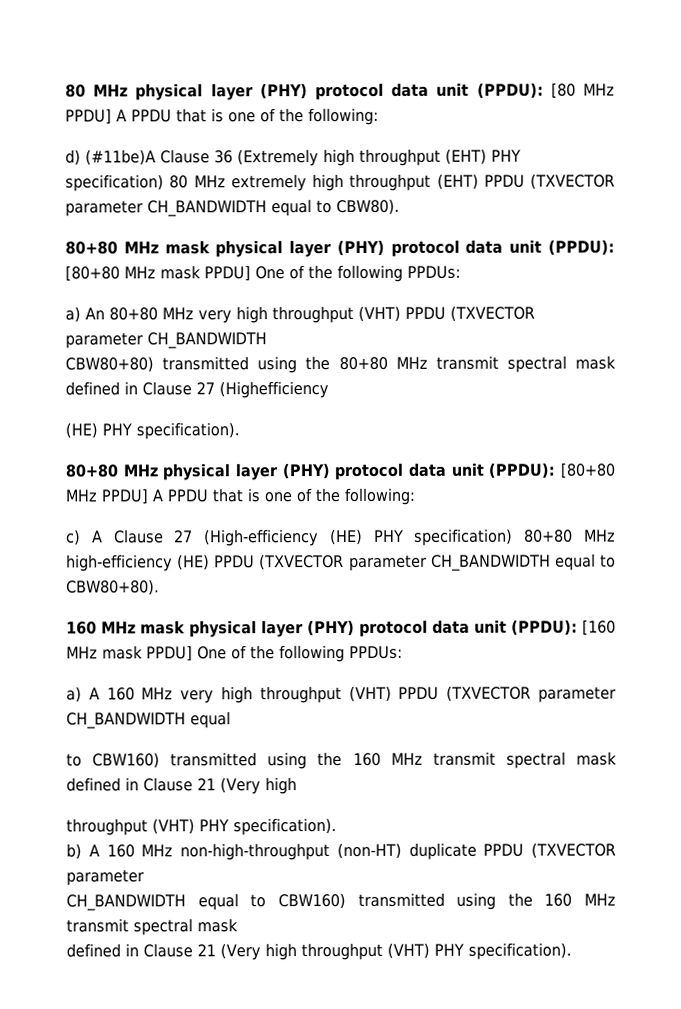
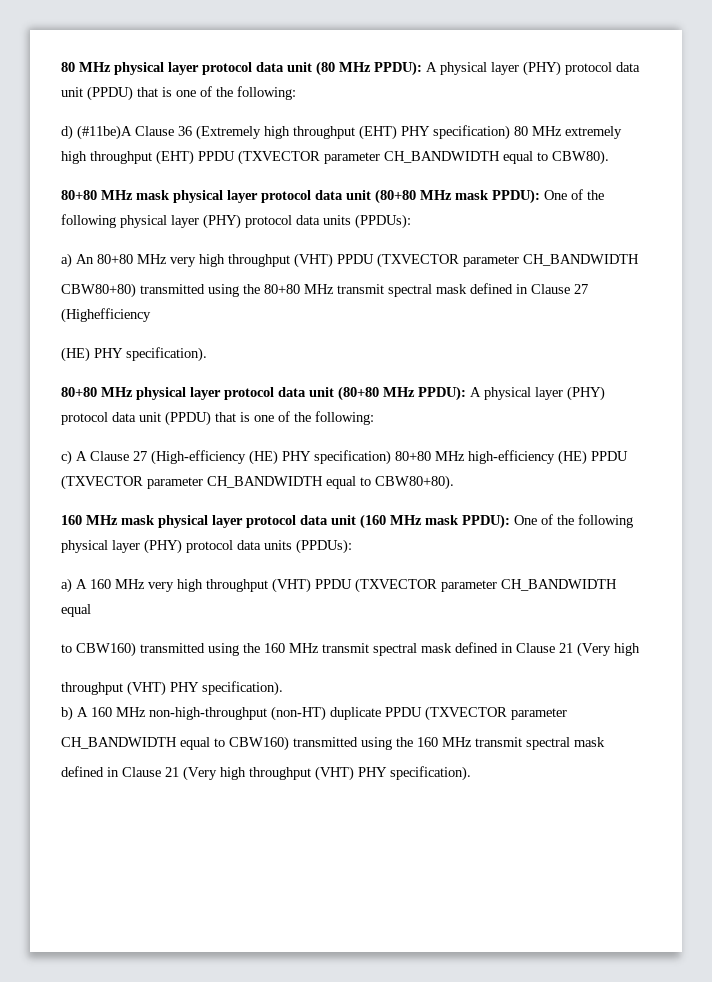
- 80 MHz physical layer (PHY) protocol data unit (PPDU): [80 MHz PPDU] A PPDU that is one of the following:
+ 80 MHz physical layer protocol data unit (80 MHz PPDU): A physical layer (PHY) protocol data unit (PPDU) that is one of the following:
- 80+80 MHz mask physical layer (PHY) protocol data unit (PPDU): [80+80 MHz mask PPDU] One of the following PPDUs:
+ 80+80 MHz mask physical layer protocol data unit (80+80 MHz mask PPDU): One of the following physical layer (PHY) protocol data units (PPDUs):
- 80+80 MHz physical layer (PHY) protocol data unit (PPDU): [80+80 MHz PPDU] A PPDU that is one of the following:
+ 80+80 MHz physical layer protocol data unit (80+80 MHz PPDU): A physical layer (PHY) protocol data unit (PPDU) that is one of the following:
- 160 MHz mask physical layer (PHY) protocol data unit (PPDU): [160 MHz mask PPDU] One of the following PPDUs:
+ 160 MHz mask physical layer protocol data unit (160 MHz mask PPDU): One of the following physical layer (PHY) protocol data units (PPDUs):

